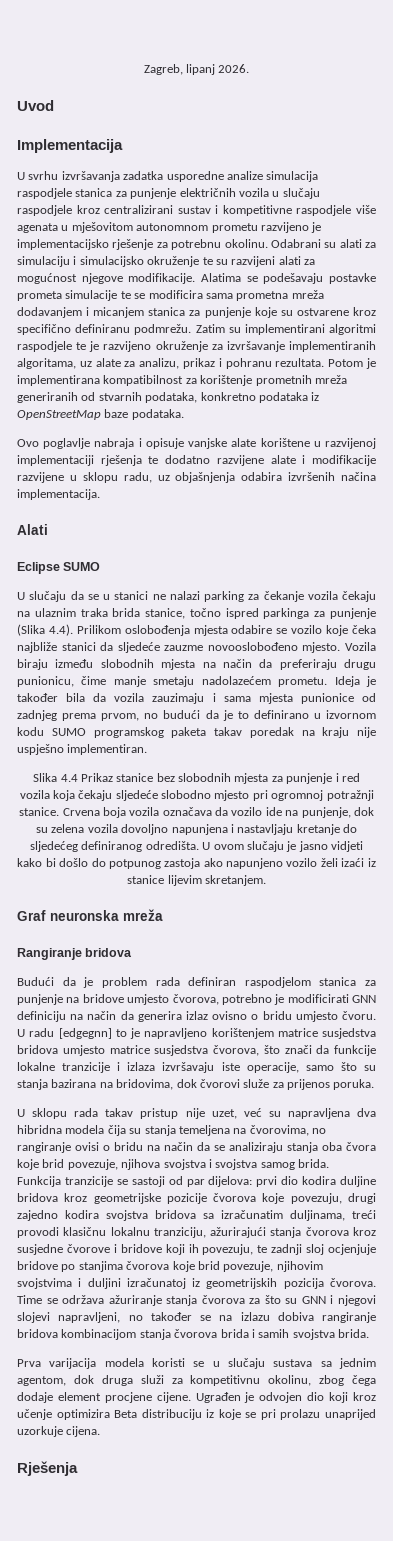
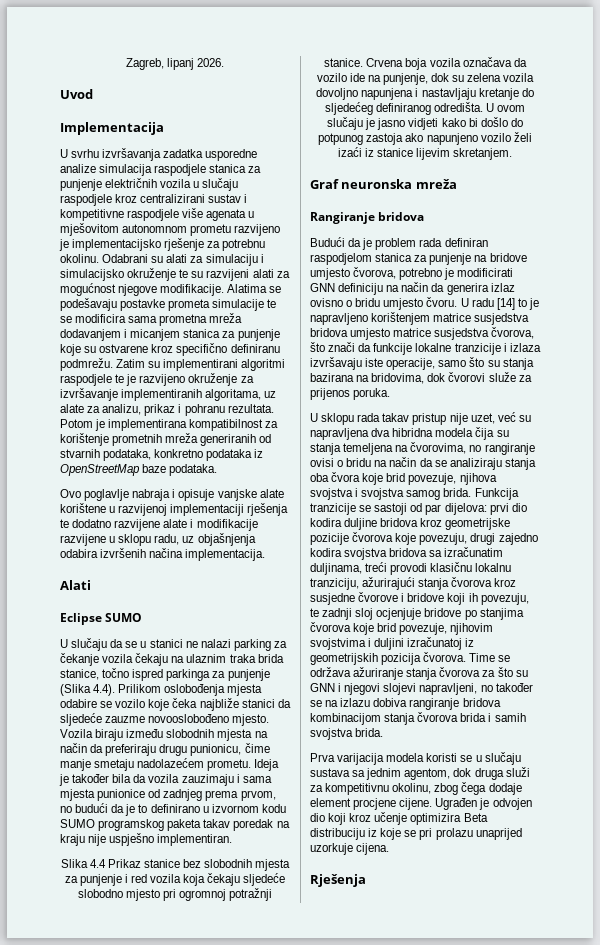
- U radu [edgegnn] to je napravljeno korištenjem matrice susjedstva bridova umjesto matrice susjedstva čvorova, što znači da funkcije lokalne tranzicije i izlaza izvršavaju iste operacije, samo što su stanja bazirana na bridovima, dok čvorovi služe za prijenos poruka.
+ U radu [14] to je napravljeno korištenjem matrice susjedstva bridova umjesto matrice susjedstva čvorova, što znači da funkcije lokalne tranzicije i izlaza izvršavaju iste operacije, samo što su stanja bazirana na bridovima, dok čvorovi služe za prijenos poruka.

